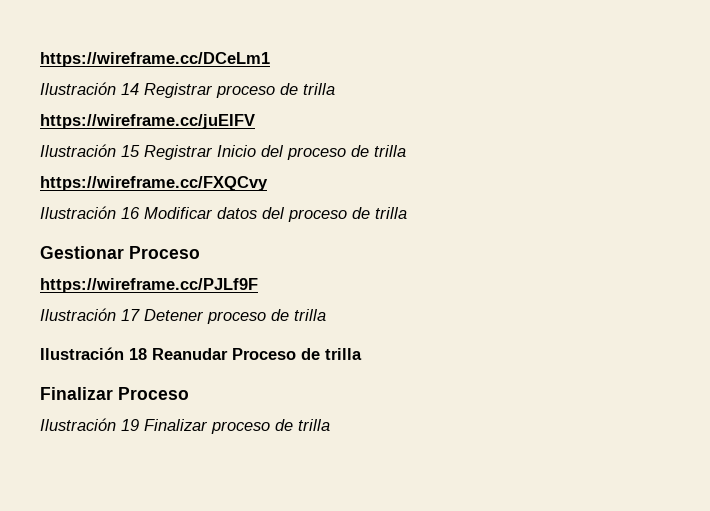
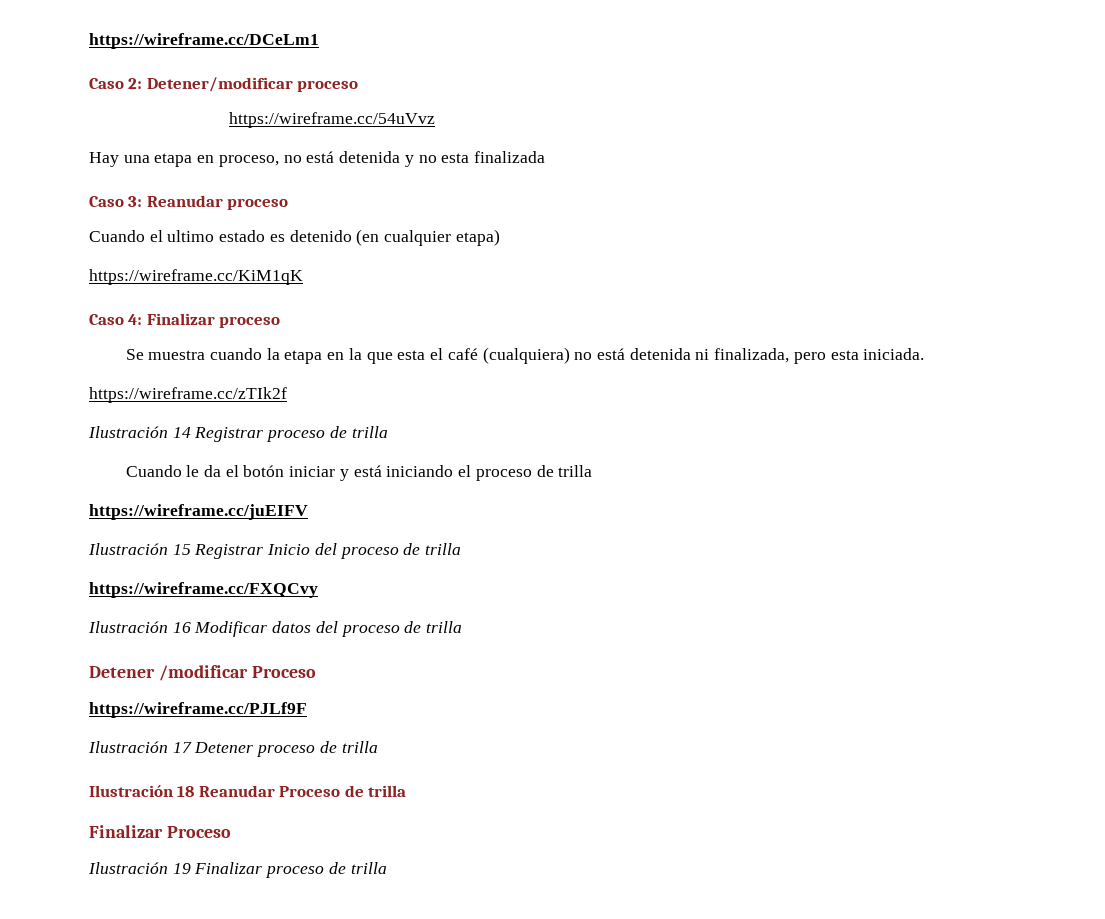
+ Caso 2: Detener/modificar proceso
+ https://wireframe.cc/54uVvz
+ Hay una etapa en proceso, no está detenida y no esta finalizada
+ Caso 3: Reanudar proceso
+ Cuando el ultimo estado es detenido (en cualquier etapa)
+ https://wireframe.cc/KiM1qK
+ Caso 4: Finalizar proceso
+ Se muestra cuando la etapa en la que esta el café (cualquiera) no está detenida ni finalizada, pero esta iniciada.
+ https://wireframe.cc/zTIk2f
+ Cuando le da el botón iniciar y está iniciando el proceso de trilla
- Gestionar Proceso
+ Detener /modificar Proceso

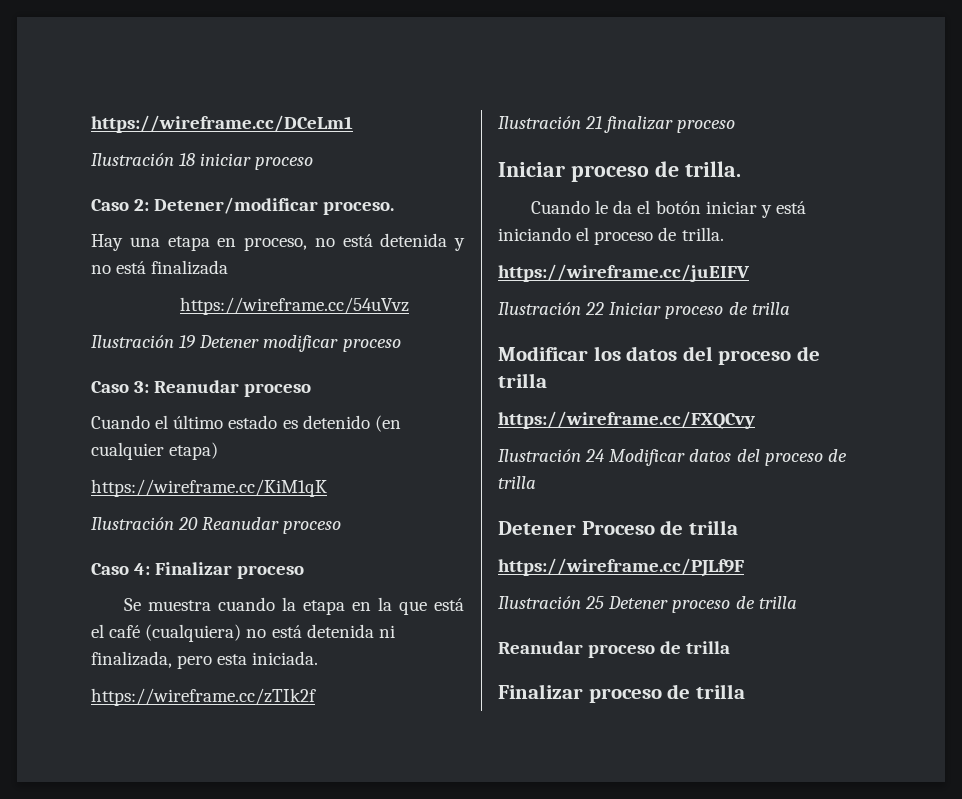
+ Ilustración 18 iniciar proceso
- Caso 2: Detener/modificar proceso
- https://wireframe.cc/54uVvz
+ Caso 2: Detener/modificar proceso.
- Hay una etapa en proceso, no está detenida y no esta finalizada
+ Hay una etapa en proceso, no está detenida y no está finalizada
+ https://wireframe.cc/54uVvz
+ Ilustración 19 Detener modificar proceso
- Cuando el ultimo estado es detenido (en cualquier etapa)
+ Cuando el último estado es detenido (en cualquier etapa)
+ Ilustración 20 Reanudar proceso
- Se muestra cuando la etapa en la que esta el café (cualquiera) no está detenida ni finalizada, pero esta iniciada.
+ Se muestra cuando la etapa en la que está el café (cualquiera) no está detenida ni finalizada, pero esta iniciada.
- Ilustración 14 Registrar proceso de trilla
+ Ilustración 21 finalizar proceso
+ Iniciar proceso de trilla.
- Cuando le da el botón iniciar y está iniciando el proceso de trilla
+ Cuando le da el botón iniciar y está iniciando el proceso de trilla.
- Ilustración 15 Registrar Inicio del proceso de trilla
+ Ilustración 22 Iniciar proceso de trilla
+ Modificar los datos del proceso de trilla
- Ilustración 16 Modificar datos del proceso de trilla
+ Ilustración 24 Modificar datos del proceso de trilla
- Detener /modificar Proceso
+ Detener Proceso de trilla
- Ilustración 17 Detener proceso de trilla
+ Ilustración 25 Detener proceso de trilla
- Ilustración 18 Reanudar Proceso de trilla
+ Reanudar proceso de trilla
- Finalizar Proceso
- Ilustración 19 Finalizar proceso de trilla
+ Finalizar proceso de trilla

